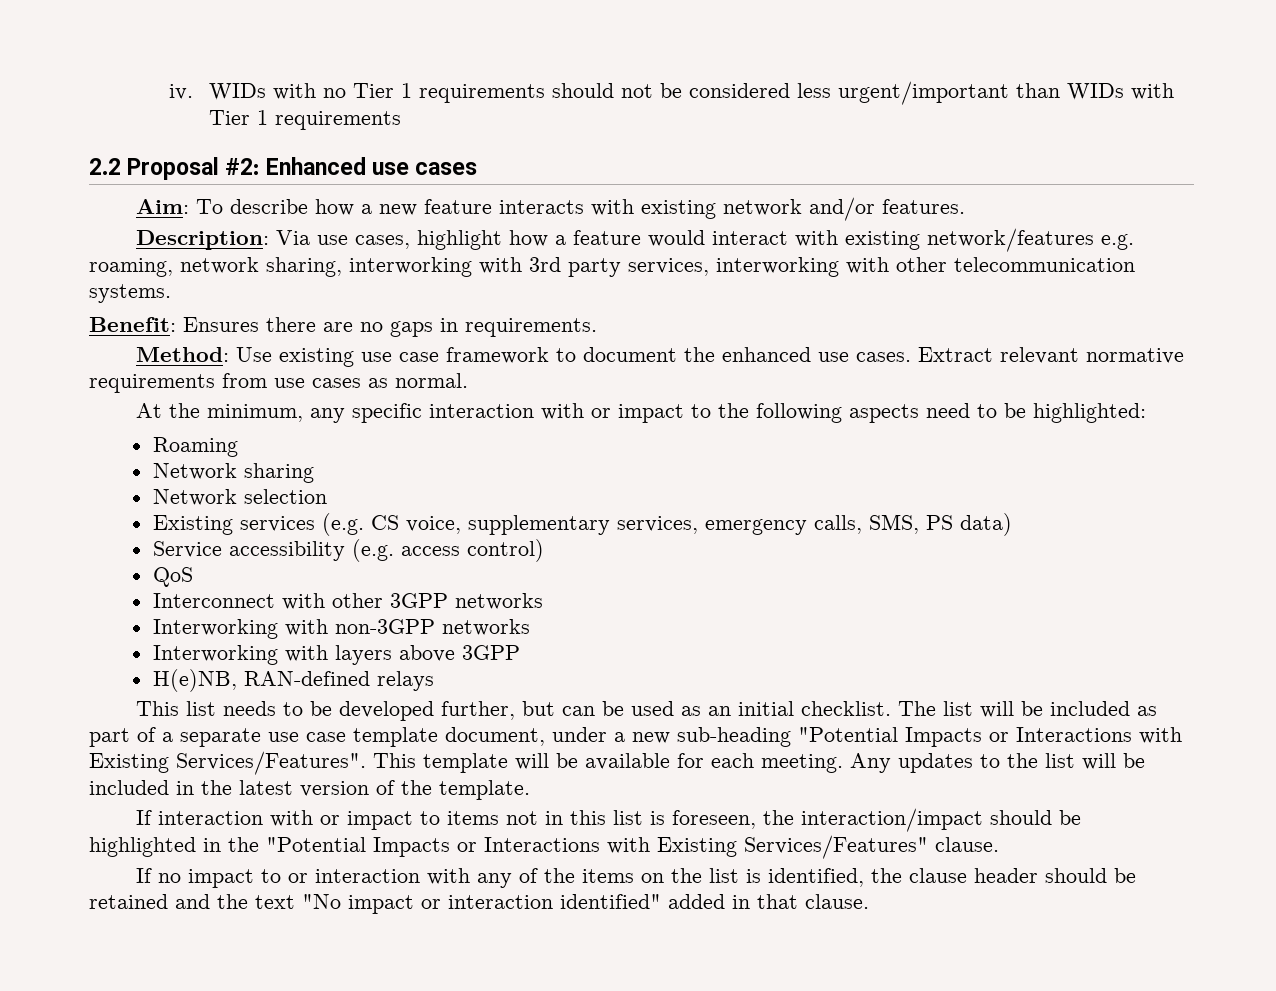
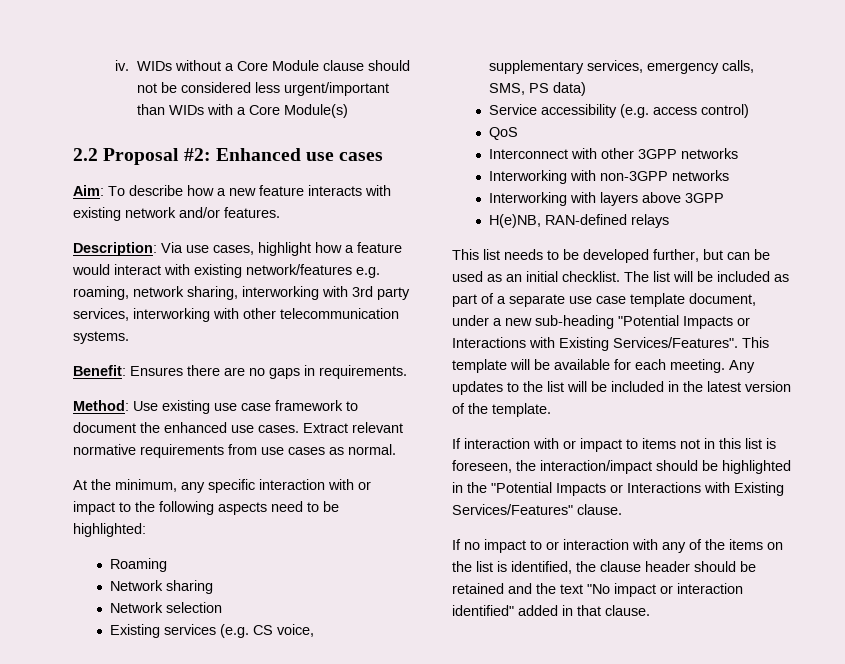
- WIDs with no Tier 1 requirements should not be considered less urgent/important than WIDs with Tier 1 requirements
+ WIDs without a Core Module clause should not be considered less urgent/important than WIDs with a Core Module(s)

